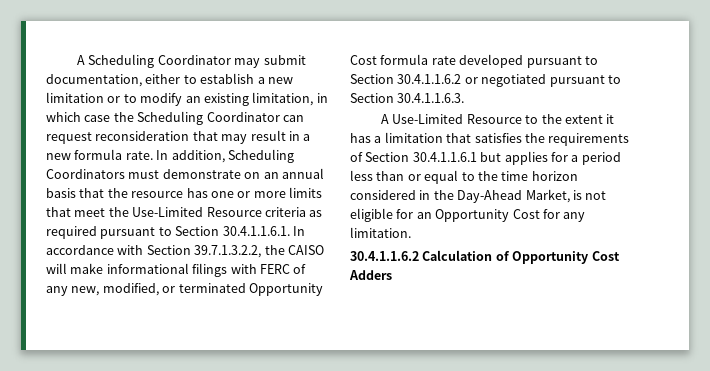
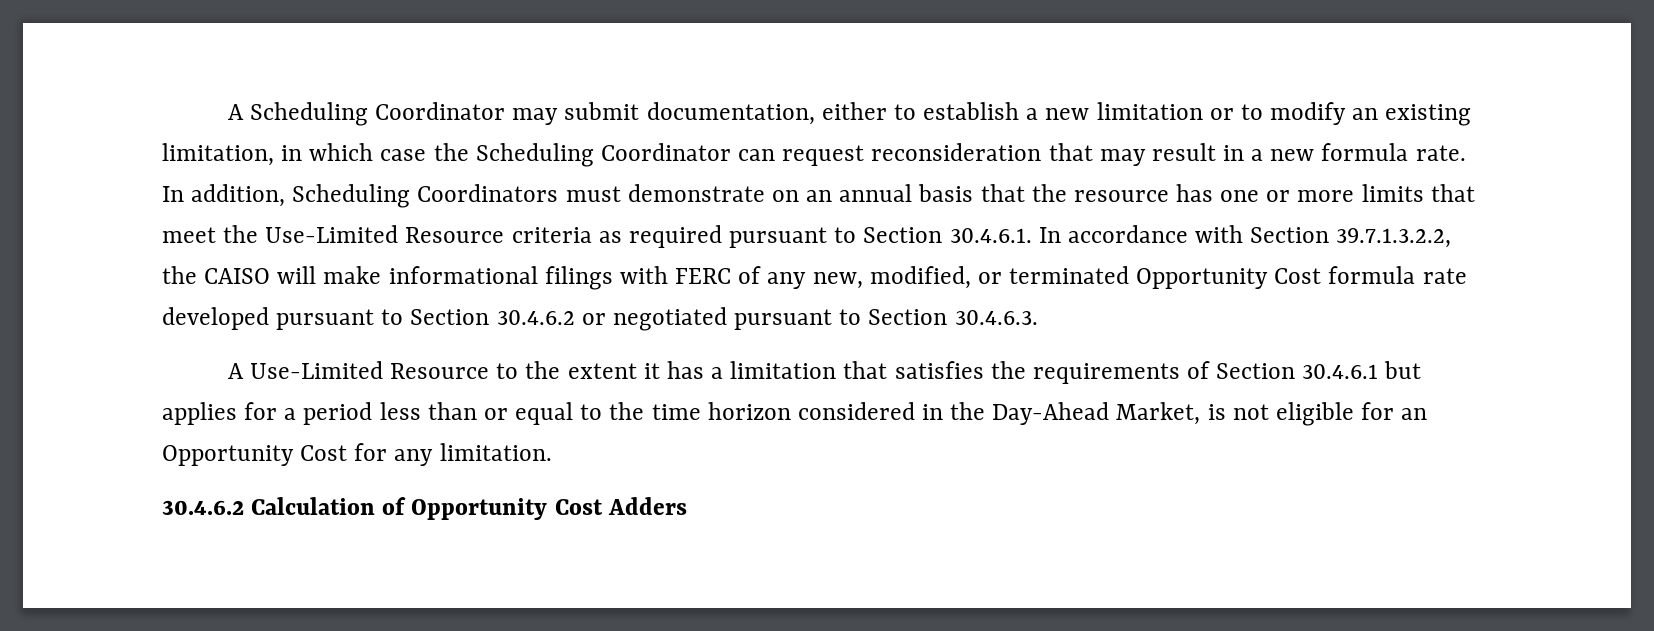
- In addition, Scheduling Coordinators must demonstrate on an annual basis that the resource has one or more limits that meet the Use-Limited Resource criteria as required pursuant to Section 30.4.1.1.6.1. In accordance with Section 39.7.1.3.2.2, the CAISO will make informational filings with FERC of any new, modified, or terminated Opportunity Cost formula rate developed pursuant to Section 30.4.1.1.6.2 or negotiated pursuant to Section 30.4.1.1.6.3.
+ In addition, Scheduling Coordinators must demonstrate on an annual basis that the resource has one or more limits that meet the Use-Limited Resource criteria as required pursuant to Section 30.4.6.1. In accordance with Section 39.7.1.3.2.2, the CAISO will make informational filings with FERC of any new, modified, or terminated Opportunity Cost formula rate developed pursuant to Section 30.4.6.2 or negotiated pursuant to Section 30.4.6.3.
- A Use-Limited Resource to the extent it has a limitation that satisfies the requirements of Section 30.4.1.1.6.1 but applies for a period less than or equal to the time horizon considered in the Day-Ahead Market, is not eligible for an Opportunity Cost for any limitation.
+ A Use-Limited Resource to the extent it has a limitation that satisfies the requirements of Section 30.4.6.1 but applies for a period less than or equal to the time horizon considered in the Day-Ahead Market, is not eligible for an Opportunity Cost for any limitation.
- 30.4.1.1.6.2 Calculation of Opportunity Cost Adders
+ 30.4.6.2 Calculation of Opportunity Cost Adders

